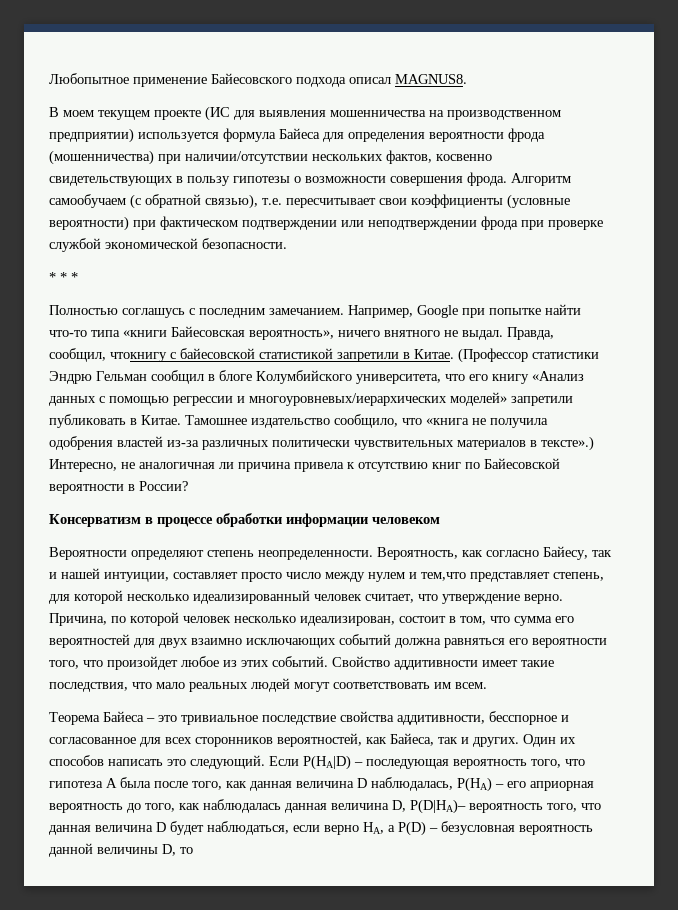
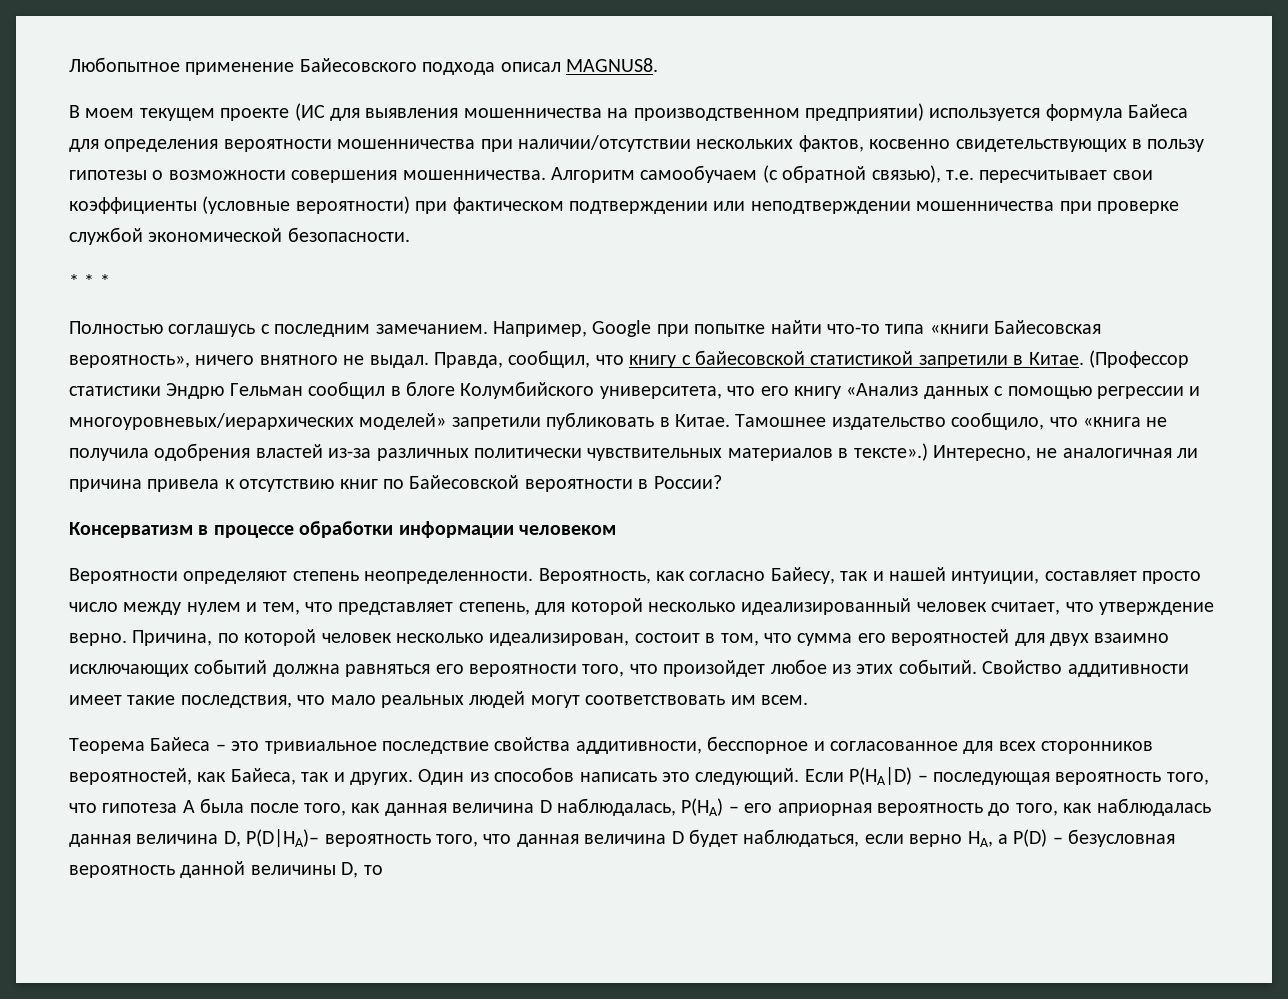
- В моем текущем проекте (ИС для выявления мошенничества на производственном предприятии) используется формула Байеса для определения вероятности фрода (мошенничества) при наличии/отсутствии нескольких фактов, косвенно свидетельствующих в пользу гипотезы о возможности совершения фрода.
+ В моем текущем проекте (ИС для выявления мошенничества на производственном предприятии) используется формула Байеса для определения вероятности мошенничества при наличии/отсутствии нескольких фактов, косвенно свидетельствующих в пользу гипотезы о возможности совершения мошенничества.
- Алгоритм самообучаем (с обратной связью), т.е. пересчитывает свои коэффициенты (условные вероятности) при фактическом подтверждении или неподтверждении фрода при проверке службой экономической безопасности.
+ Алгоритм самообучаем (с обратной связью), т.е. пересчитывает свои коэффициенты (условные вероятности) при фактическом подтверждении или неподтверждении мошенничества при проверке службой экономической безопасности.
- Правда, сообщил, чтокнигу с байесовской статистикой запретили в Китае.
+ Правда, сообщил, что книгу с байесовской статистикой запретили в Китае.
- Вероятность, как согласно Байесу, так и нашей интуиции, составляет просто число между нулем и тем,что представляет степень, для которой несколько идеализированный человек считает, что утверждение верно.
+ Вероятность, как согласно Байесу, так и нашей интуиции, составляет просто число между нулем и тем, что представляет степень, для которой несколько идеализированный человек считает, что утверждение верно.
- Один их способов написать это следующий.
+ Один из способов написать это следующий.

